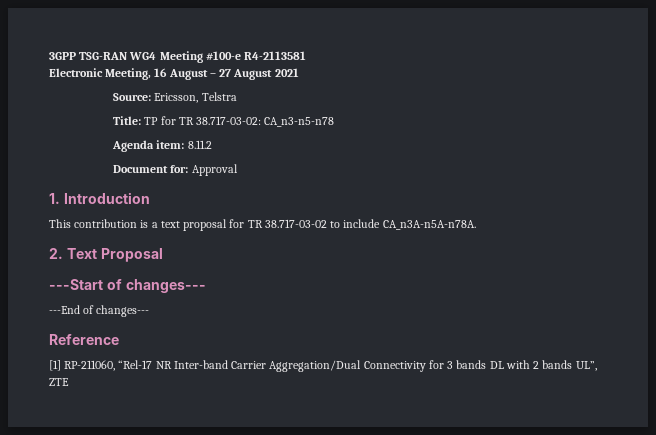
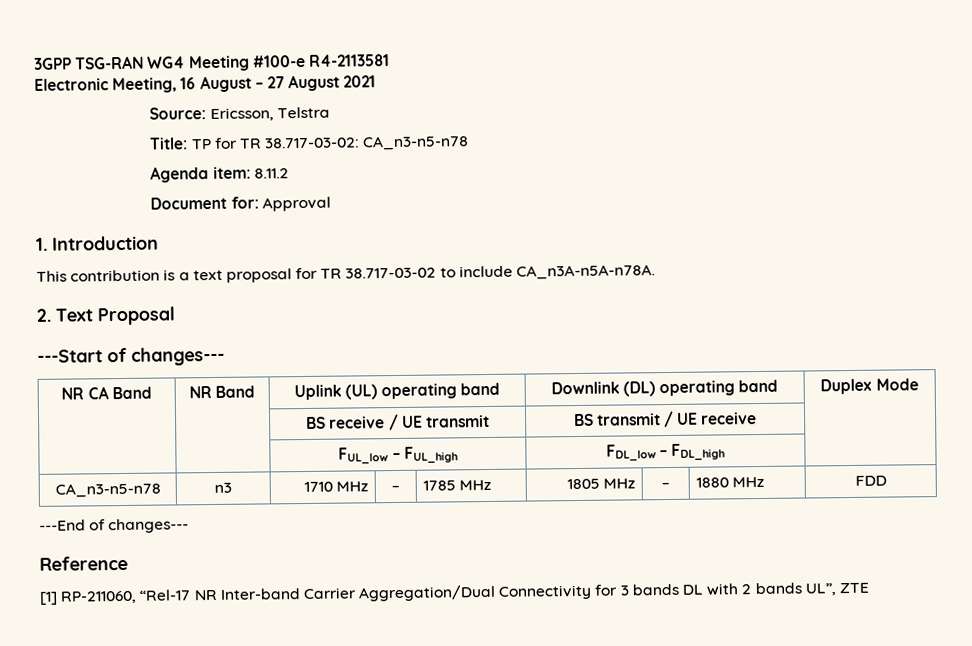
+ NR CA Band | NR Band | Uplink (UL) operating band | Downlink (DL) operating band | Duplex Mode
+ | | BS receive / UE transmit | BS transmit / UE receive |
+ | | FUL_low – FUL_high | FDL_low – FDL_high |
+ CA_n3-n5-n78 | n3 | 1710 MHz | – | 1785 MHz | 1805 MHz | – | 1880 MHz | FDD

